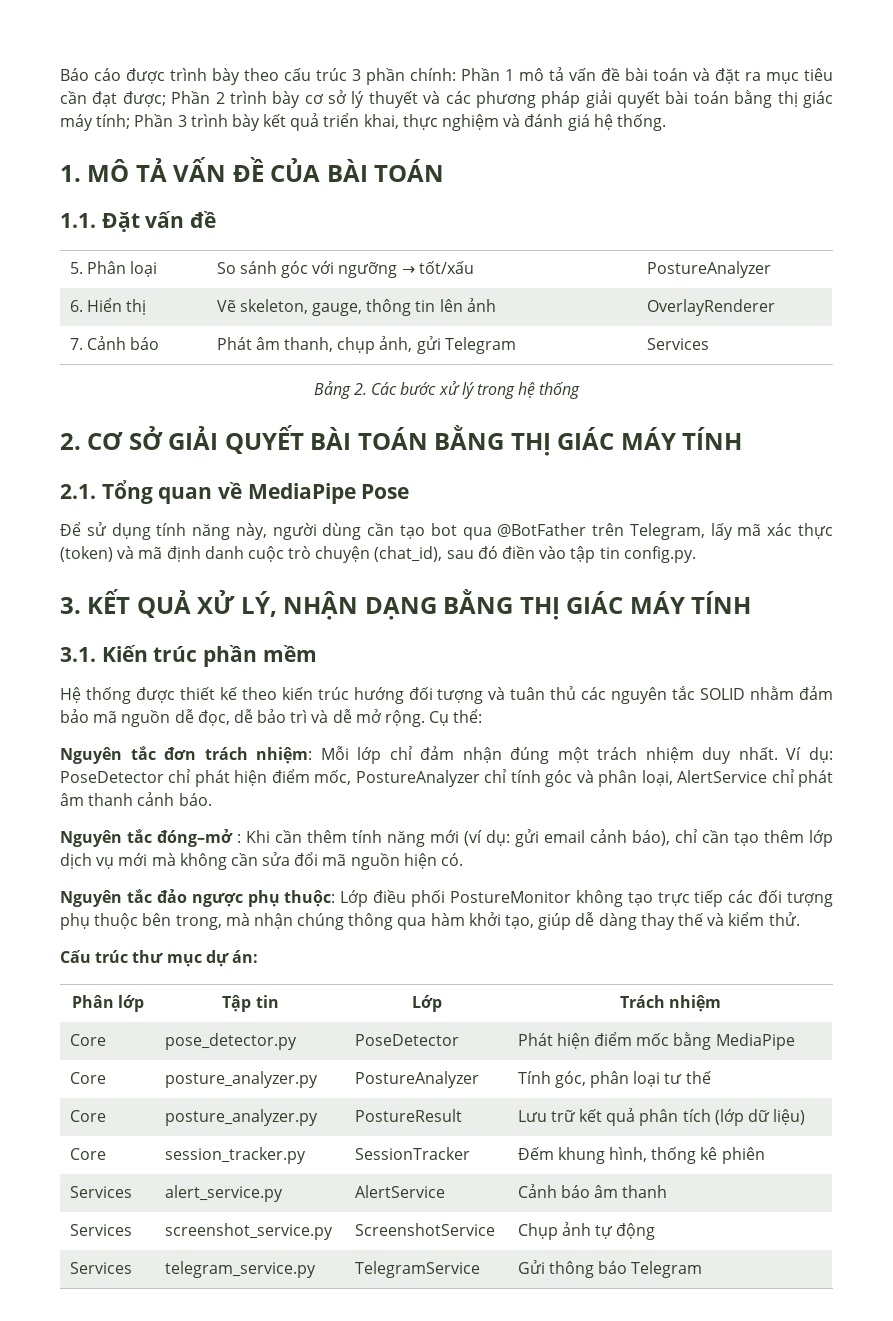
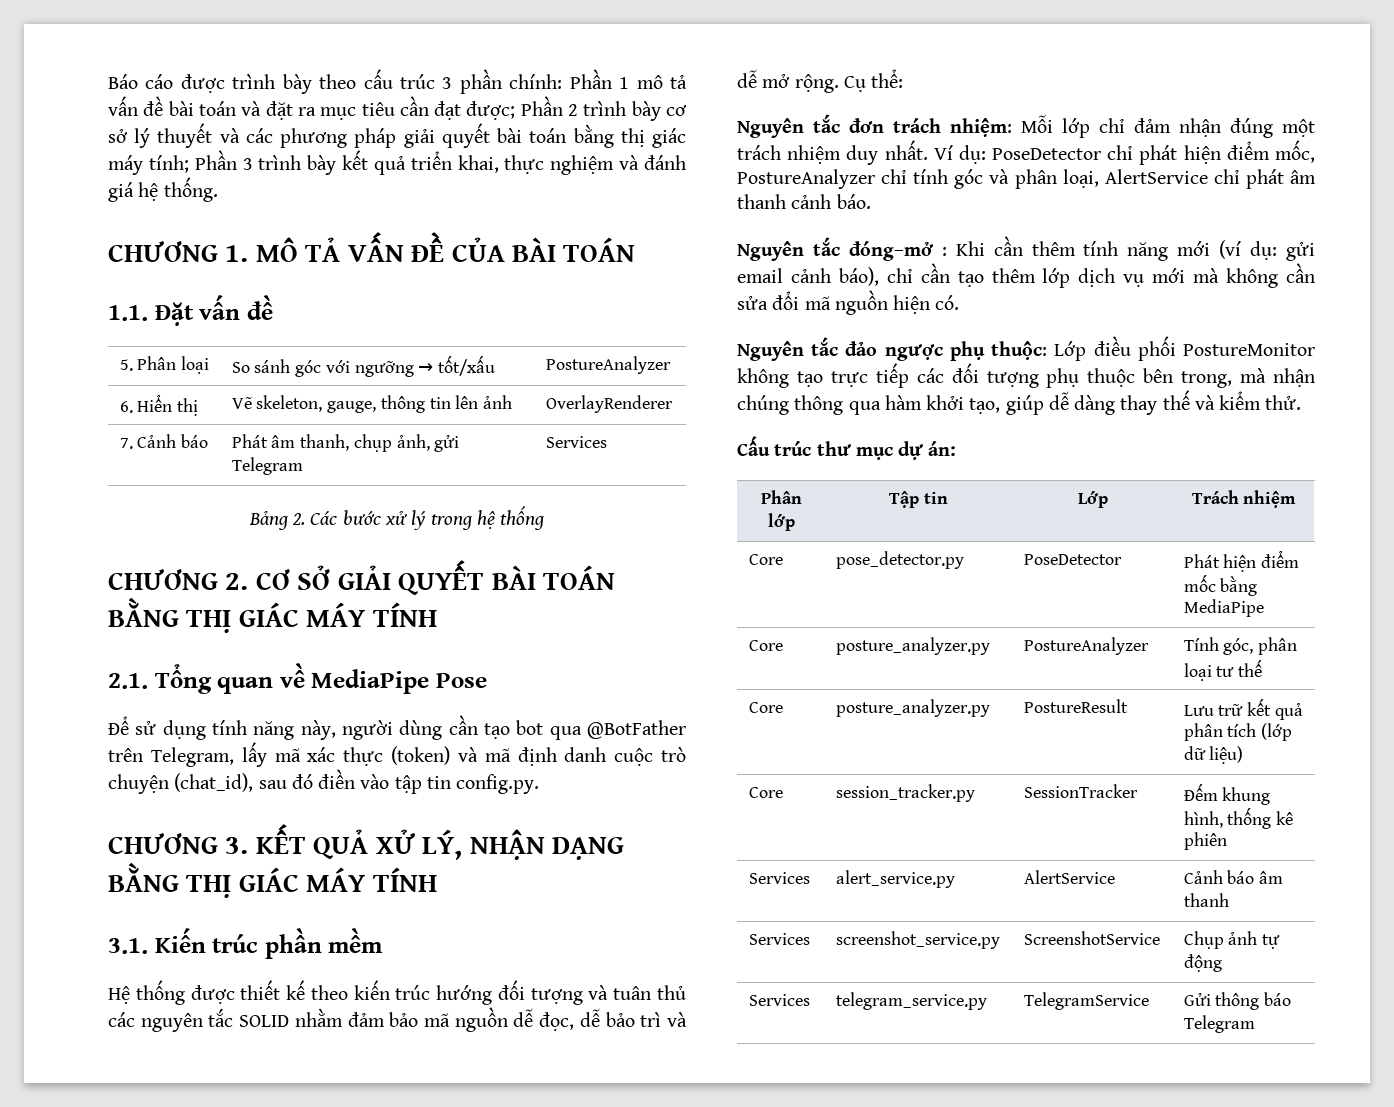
- 1. MÔ TẢ VẤN ĐỀ CỦA BÀI TOÁN
+ CHƯƠNG 1. MÔ TẢ VẤN ĐỀ CỦA BÀI TOÁN
- 2. CƠ SỞ GIẢI QUYẾT BÀI TOÁN BẰNG THỊ GIÁC MÁY TÍNH
+ CHƯƠNG 2. CƠ SỞ GIẢI QUYẾT BÀI TOÁN BẰNG THỊ GIÁC MÁY TÍNH
- 3. KẾT QUẢ XỬ LÝ, NHẬN DẠNG BẰNG THỊ GIÁC MÁY TÍNH
+ CHƯƠNG 3. KẾT QUẢ XỬ LÝ, NHẬN DẠNG BẰNG THỊ GIÁC MÁY TÍNH

